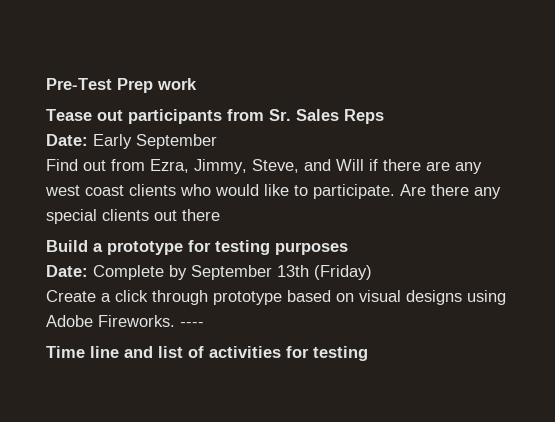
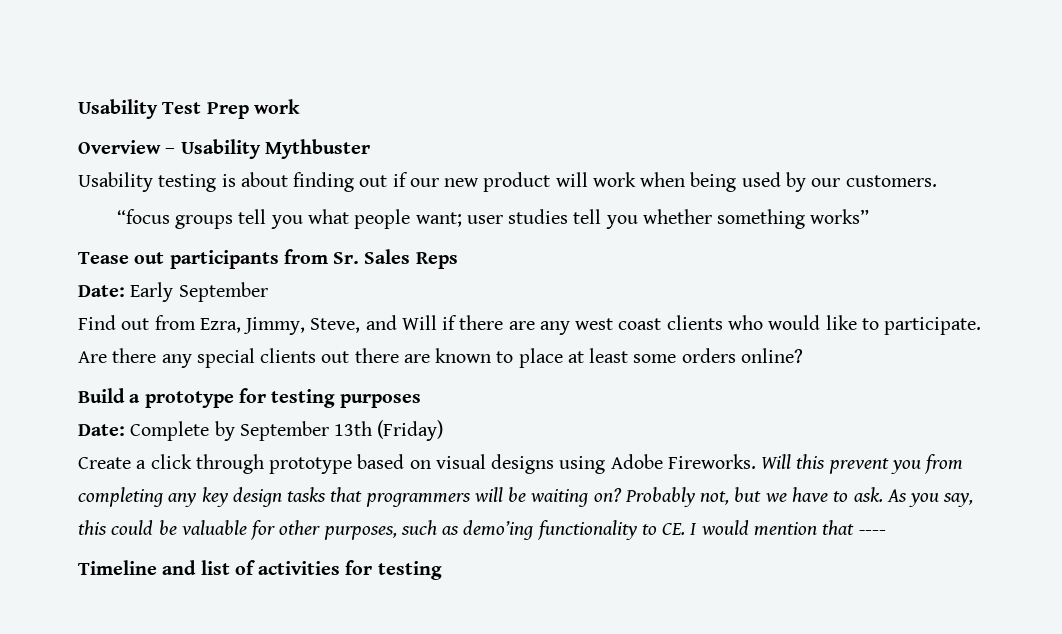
- Pre-Test Prep work
+ Usability Test Prep work
+ Overview – Usability Mythbuster
+ Usability testing is about finding out if our new product will work when being used by our customers.
+ “focus groups tell you what people want; user studies tell you whether something works”
- Are there any special clients out there
+ Are there any special clients out there are known to place at least some orders online?
- ----
+ Will this prevent you from completing any key design tasks that programmers will be waiting on? Probably not, but we have to ask. As you say, this could be valuable for other purposes, such as demo’ing functionality to CE. I would mention that ----
- Time line and list of activities for testing
+ Timeline and list of activities for testing

